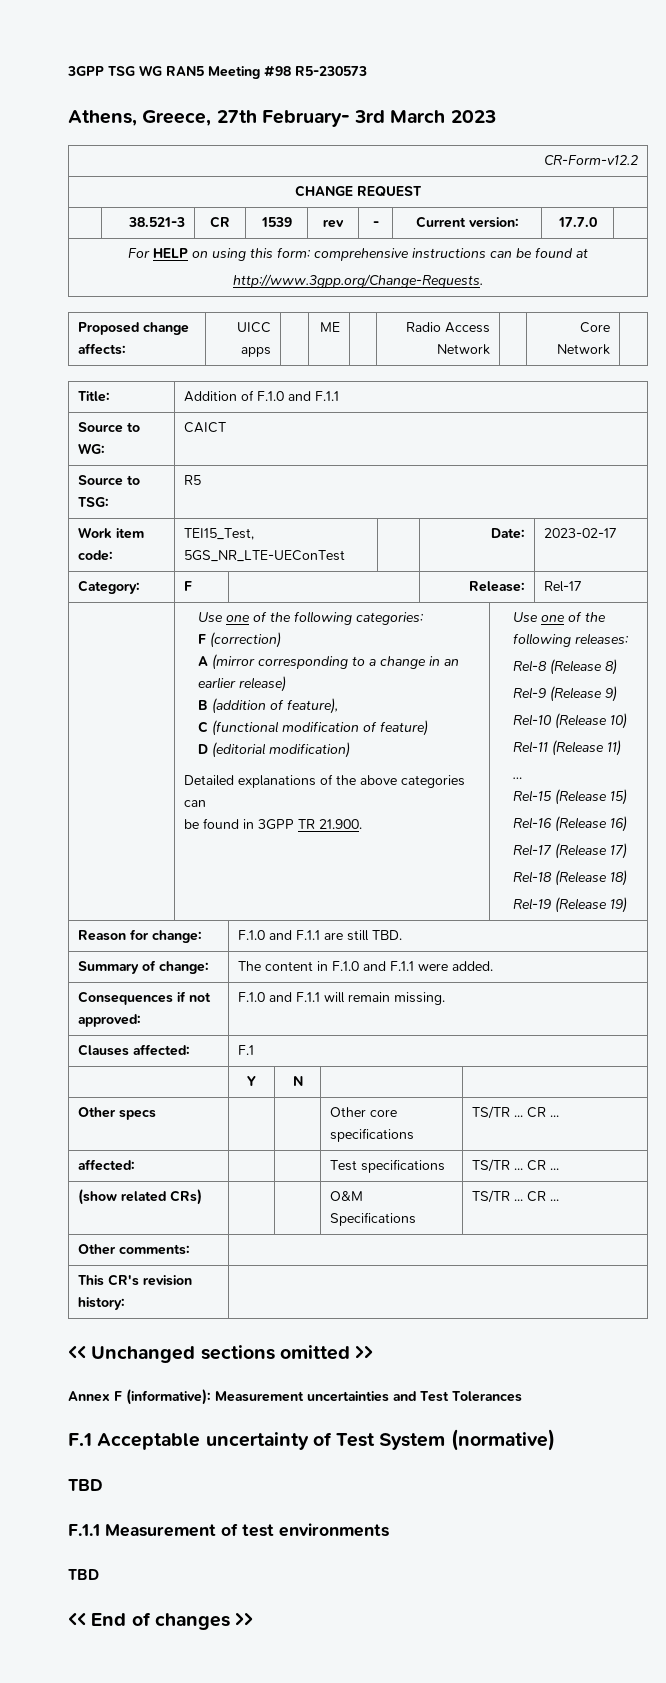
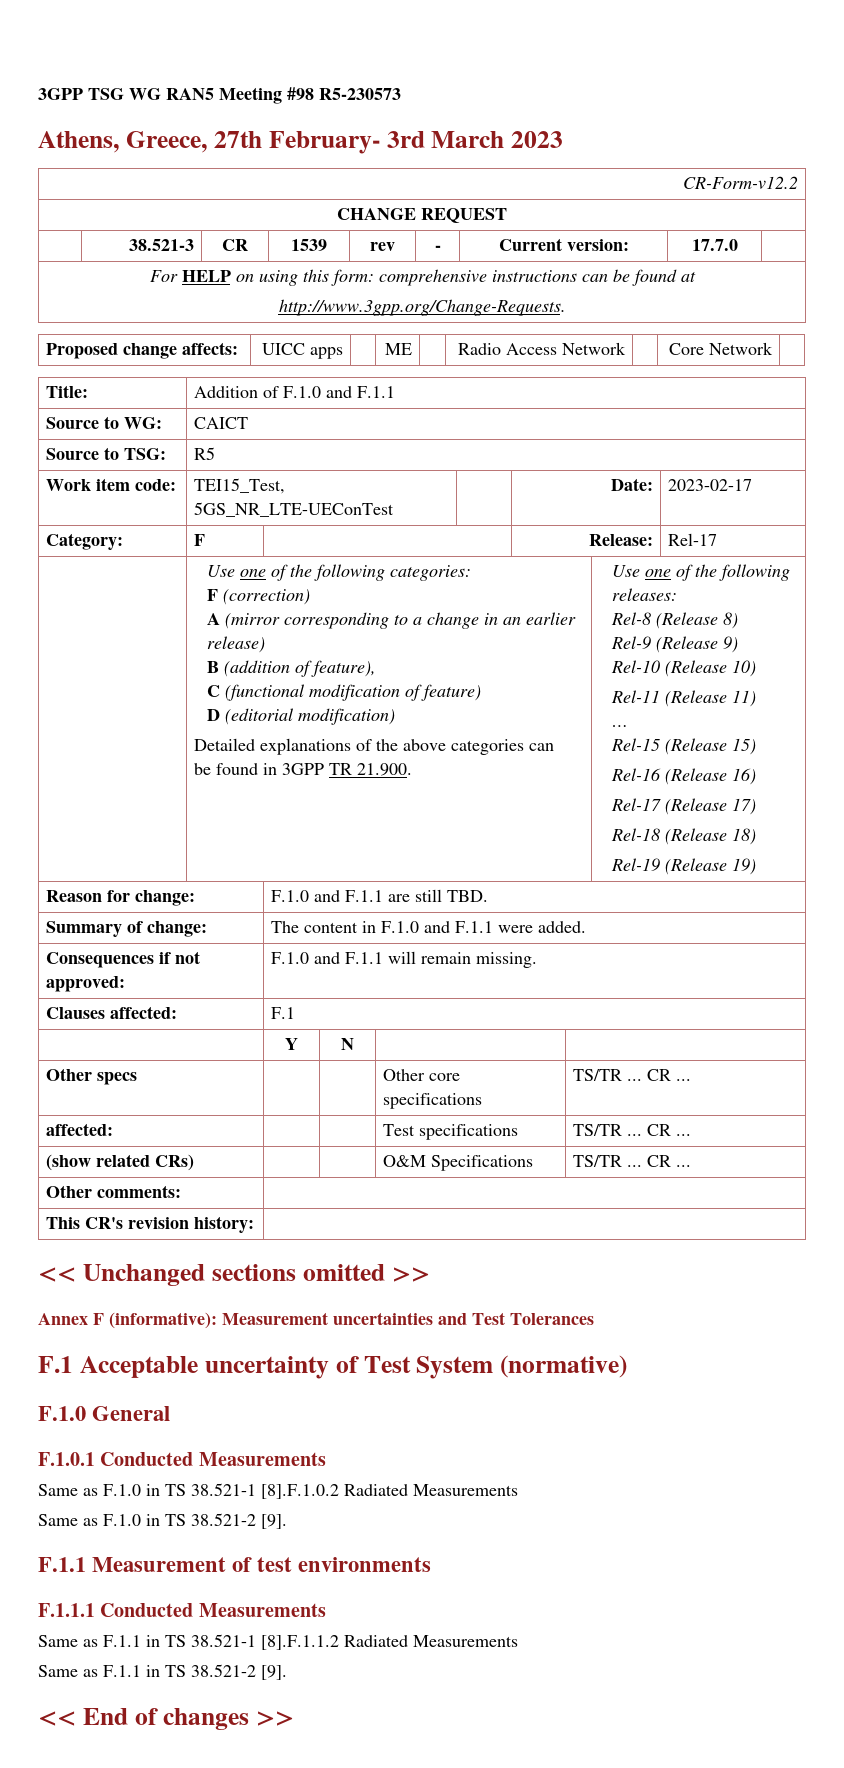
  F.1 Acceptable uncertainty of Test System (normative)
- TBD
+ F.1.0 General
+ F.1.0.1 Conducted Measurements
+ Same as F.1.0 in TS 38.521-1 [8].F.1.0.2 Radiated Measurements
+ Same as F.1.0 in TS 38.521-2 [9].
  F.1.1 Measurement of test environments
- TBD
+ F.1.1.1 Conducted Measurements
+ Same as F.1.1 in TS 38.521-1 [8].F.1.1.2 Radiated Measurements
+ Same as F.1.1 in TS 38.521-2 [9].

